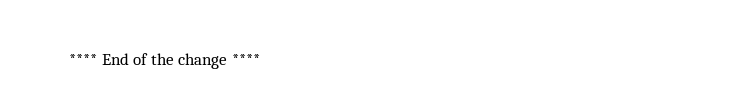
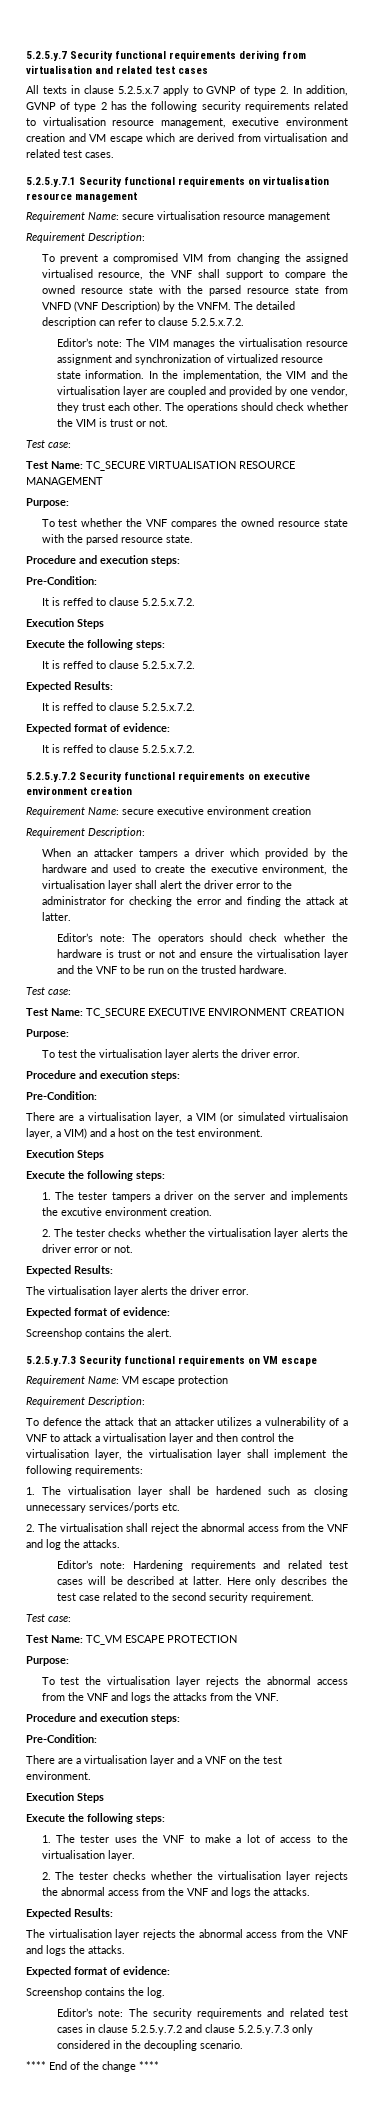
+ 5.2.5.y.7 Security functional requirements deriving from virtualisation and related test cases
+ All texts in clause 5.2.5.x.7 apply to GVNP of type 2. In addition, GVNP of type 2 has the following security requirements related to virtualisation resource management, executive environment creation and VM escape which are derived from virtualisation and related test cases.
+ 5.2.5.y.7.1 Security functional requirements on virtualisation resource management
+ Requirement Name: secure virtualisation resource management
+ Requirement Description:
+ To prevent a compromised VIM from changing the assigned virtualised resource, the VNF shall support to compare the owned resource state with the parsed resource state from VNFD (VNF Description) by the VNFM. The detailed description can refer to clause 5.2.5.x.7.2.
+ Editor’s note: The VIM manages the virtualisation resource assignment and synchronization of virtualized resource state information. In the implementation, the VIM and the virtualisation layer are coupled and provided by one vendor, they trust each other. The operations should check whether the VIM is trust or not.
+ Test case:
+ Test Name: TC_SECURE VIRTUALISATION RESOURCE MANAGEMENT
+ Purpose:
+ To test whether the VNF compares the owned resource state with the parsed resource state.
+ Procedure and execution steps:
+ Pre-Condition:
+ It is reffed to clause 5.2.5.x.7.2.
+ Execution Steps
+ Execute the following steps:
+ It is reffed to clause 5.2.5.x.7.2.
+ Expected Results:
+ It is reffed to clause 5.2.5.x.7.2.
+ Expected format of evidence:
+ It is reffed to clause 5.2.5.x.7.2.
+ 5.2.5.y.7.2 Security functional requirements on executive environment creation
+ Requirement Name: secure executive environment creation
+ Requirement Description:
+ When an attacker tampers a driver which provided by the hardware and used to create the executive environment, the virtualisation layer shall alert the driver error to the administrator for checking the error and finding the attack at latter.
+ Editor’s note: The operators should check whether the hardware is trust or not and ensure the virtualisation layer and the VNF to be run on the trusted hardware.
+ Test case:
+ Test Name: TC_SECURE EXECUTIVE ENVIRONMENT CREATION
+ Purpose:
+ To test the virtualisation layer alerts the driver error.
+ Procedure and execution steps:
+ Pre-Condition:
+ There are a virtualisation layer, a VIM (or simulated virtualisaion layer, a VIM) and a host on the test environment.
+ Execution Steps
+ Execute the following steps:
+ 1. The tester tampers a driver on the server and implements the excutive environment creation.
+ 2. The tester checks whether the virtualisation layer alerts the driver error or not.
+ Expected Results:
+ The virtualisation layer alerts the driver error.
+ Expected format of evidence:
+ Screenshop contains the alert.
+ 5.2.5.y.7.3 Security functional requirements on VM escape
+ Requirement Name: VM escape protection
+ Requirement Description:
+ To defence the attack that an attacker utilizes a vulnerability of a VNF to attack a virtualisation layer and then control the virtualisation layer, the virtualisation layer shall implement the following requirements:
+ 1. The virtualisation layer shall be hardened such as closing unnecessary services/ports etc.
+ 2. The virtualisation shall reject the abnormal access from the VNF and log the attacks.
+ Editor’s note: Hardening requirements and related test cases will be described at latter. Here only describes the test case related to the second security requirement.
+ Test case:
+ Test Name: TC_VM ESCAPE PROTECTION
+ Purpose:
+ To test the virtualisation layer rejects the abnormal access from the VNF and logs the attacks from the VNF.
+ Procedure and execution steps:
+ Pre-Condition:
+ There are a virtualisation layer and a VNF on the test environment.
+ Execution Steps
+ Execute the following steps:
+ 1. The tester uses the VNF to make a lot of access to the virtualisation layer.
+ 2. The tester checks whether the virtualisation layer rejects the abnormal access from the VNF and logs the attacks.
+ Expected Results:
+ The virtualisation layer rejects the abnormal access from the VNF and logs the attacks.
+ Expected format of evidence:
+ Screenshop contains the log.
+ Editor’s note: The security requirements and related test cases in clause 5.2.5.y.7.2 and clause 5.2.5.y.7.3 only considered in the decoupling scenario.

